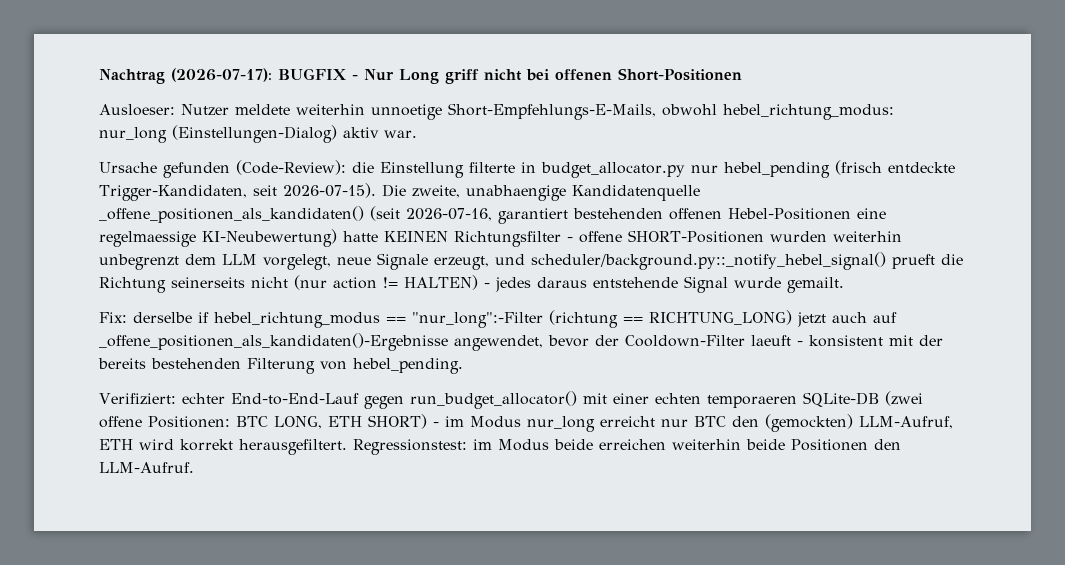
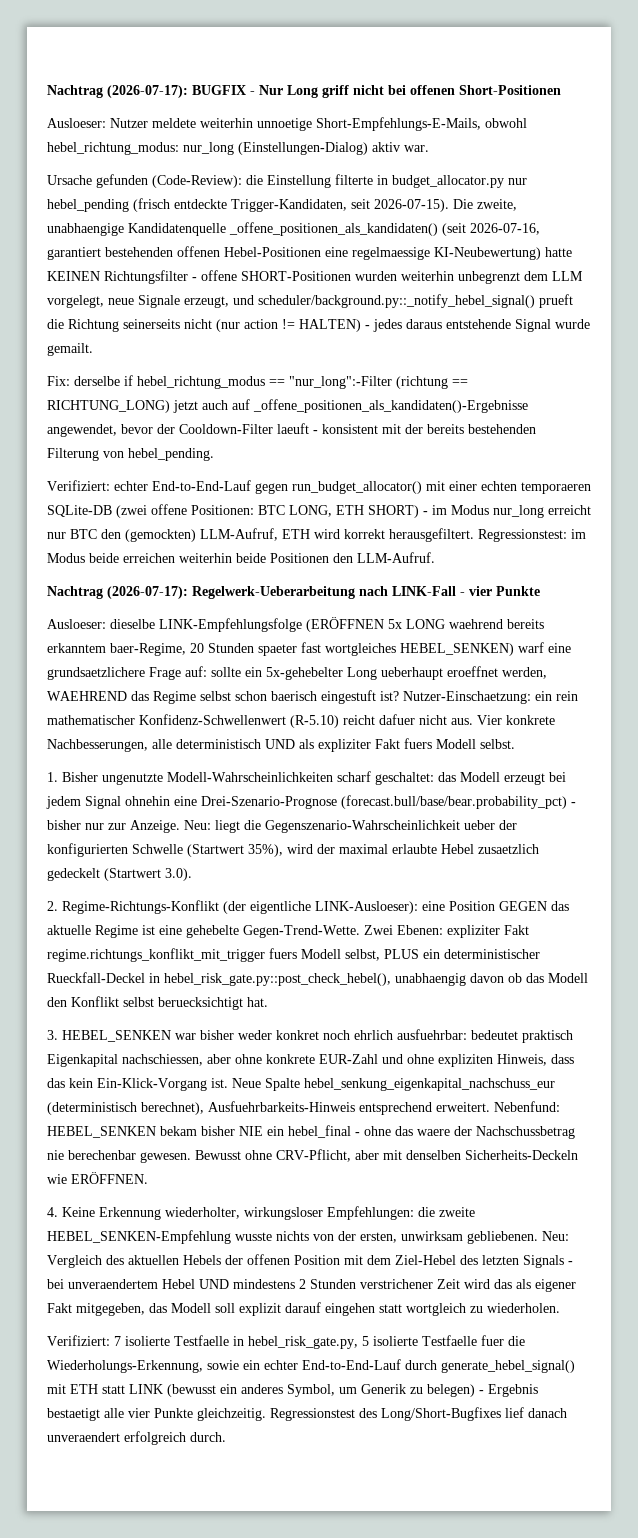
+ Nachtrag (2026-07-17): Regelwerk-Ueberarbeitung nach LINK-Fall - vier Punkte
+ Ausloeser: dieselbe LINK-Empfehlungsfolge (ERÖFFNEN 5x LONG waehrend bereits erkanntem baer-Regime, 20 Stunden spaeter fast wortgleiches HEBEL_SENKEN) warf eine grundsaetzlichere Frage auf: sollte ein 5x-gehebelter Long ueberhaupt eroeffnet werden, WAEHREND das Regime selbst schon baerisch eingestuft ist? Nutzer-Einschaetzung: ein rein mathematischer Konfidenz-Schwellenwert (R-5.10) reicht dafuer nicht aus. Vier konkrete Nachbesserungen, alle deterministisch UND als expliziter Fakt fuers Modell selbst.
+ 1. Bisher ungenutzte Modell-Wahrscheinlichkeiten scharf geschaltet: das Modell erzeugt bei jedem Signal ohnehin eine Drei-Szenario-Prognose (forecast.bull/base/bear.probability_pct) - bisher nur zur Anzeige. Neu: liegt die Gegenszenario-Wahrscheinlichkeit ueber der konfigurierten Schwelle (Startwert 35%), wird der maximal erlaubte Hebel zusaetzlich gedeckelt (Startwert 3.0).
+ 2. Regime-Richtungs-Konflikt (der eigentliche LINK-Ausloeser): eine Position GEGEN das aktuelle Regime ist eine gehebelte Gegen-Trend-Wette. Zwei Ebenen: expliziter Fakt regime.richtungs_konflikt_mit_trigger fuers Modell selbst, PLUS ein deterministischer Rueckfall-Deckel in hebel_risk_gate.py::post_check_hebel(), unabhaengig davon ob das Modell den Konflikt selbst beruecksichtigt hat.
+ 3. HEBEL_SENKEN war bisher weder konkret noch ehrlich ausfuehrbar: bedeutet praktisch Eigenkapital nachschiessen, aber ohne konkrete EUR-Zahl und ohne expliziten Hinweis, dass das kein Ein-Klick-Vorgang ist. Neue Spalte hebel_senkung_eigenkapital_nachschuss_eur (deterministisch berechnet), Ausfuehrbarkeits-Hinweis entsprechend erweitert. Nebenfund: HEBEL_SENKEN bekam bisher NIE ein hebel_final - ohne das waere der Nachschussbetrag nie berechenbar gewesen. Bewusst ohne CRV-Pflicht, aber mit denselben Sicherheits-Deckeln wie ERÖFFNEN.
+ 4. Keine Erkennung wiederholter, wirkungsloser Empfehlungen: die zweite HEBEL_SENKEN-Empfehlung wusste nichts von der ersten, unwirksam gebliebenen. Neu: Vergleich des aktuellen Hebels der offenen Position mit dem Ziel-Hebel des letzten Signals - bei unveraendertem Hebel UND mindestens 2 Stunden verstrichener Zeit wird das als eigener Fakt mitgegeben, das Modell soll explizit darauf eingehen statt wortgleich zu wiederholen.
+ Verifiziert: 7 isolierte Testfaelle in hebel_risk_gate.py, 5 isolierte Testfaelle fuer die Wiederholungs-Erkennung, sowie ein echter End-to-End-Lauf durch generate_hebel_signal() mit ETH statt LINK (bewusst ein anderes Symbol, um Generik zu belegen) - Ergebnis bestaetigt alle vier Punkte gleichzeitig. Regressionstest des Long/Short-Bugfixes lief danach unveraendert erfolgreich durch.

